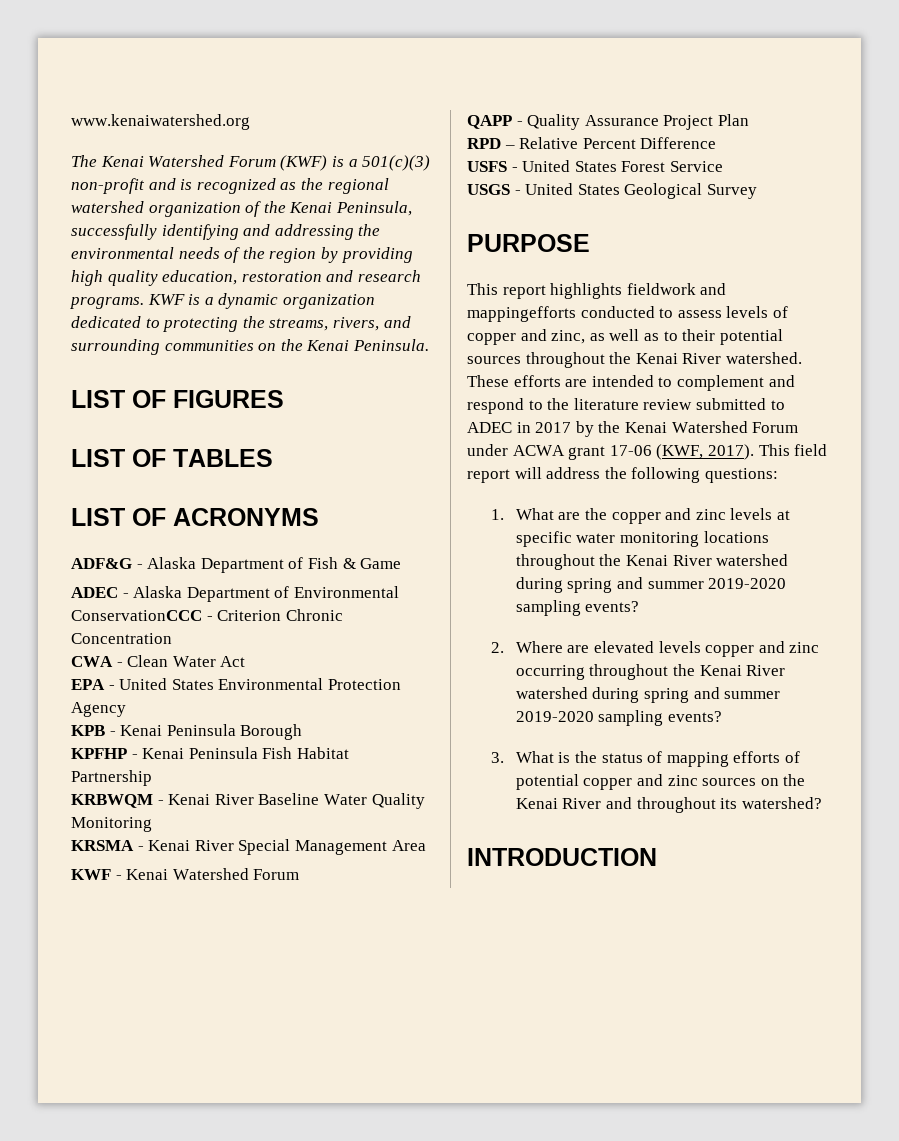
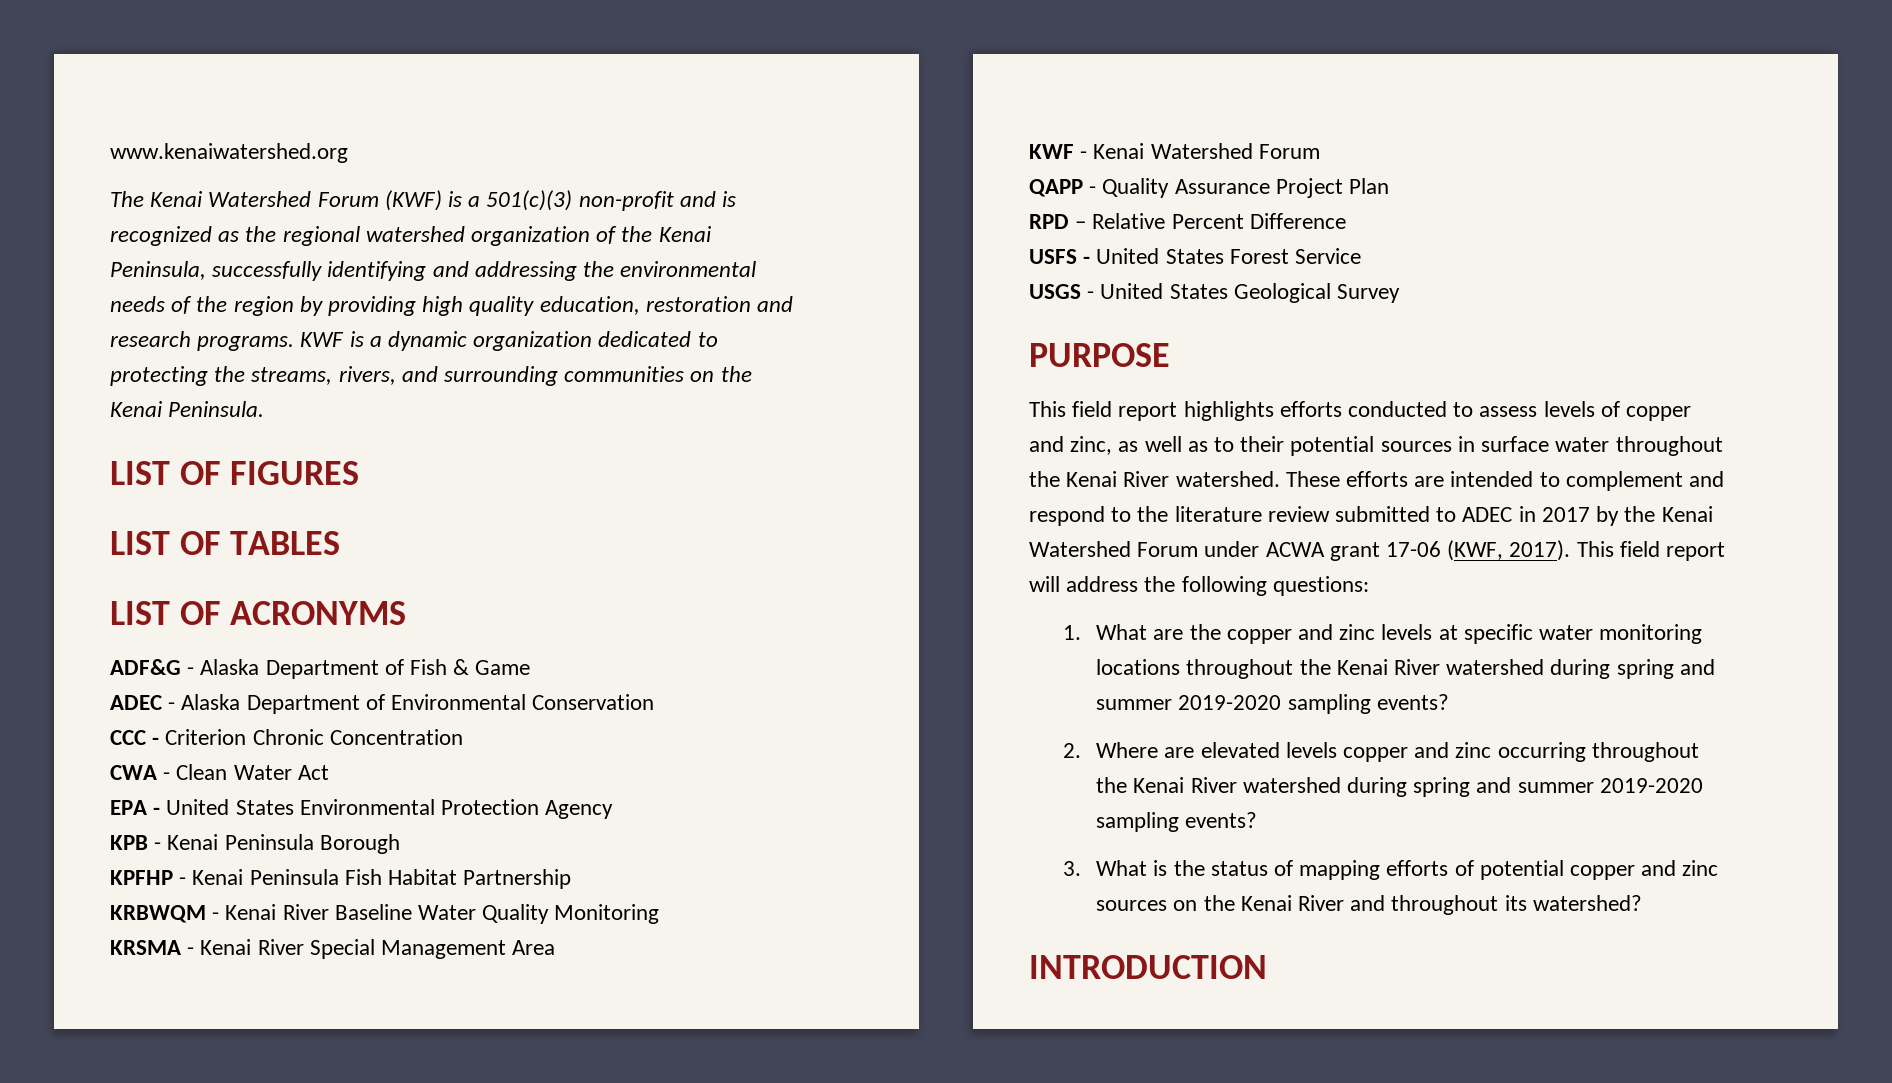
- ADEC - Alaska Department of Environmental ConservationCCC - Criterion Chronic Concentration
+ ADEC - Alaska Department of Environmental Conservation
+ CCC - Criterion Chronic Concentration
- This report highlights fieldwork and mappingefforts conducted to assess levels of copper and zinc, as well as to their potential sources throughout the Kenai River watershed.
+ This field report highlights efforts conducted to assess levels of copper and zinc, as well as to their potential sources in surface water throughout the Kenai River watershed.

